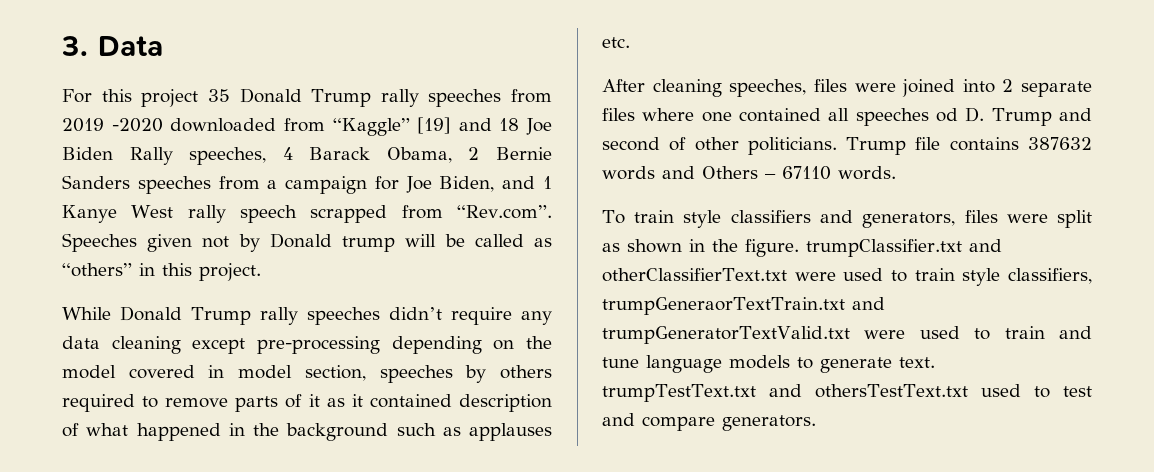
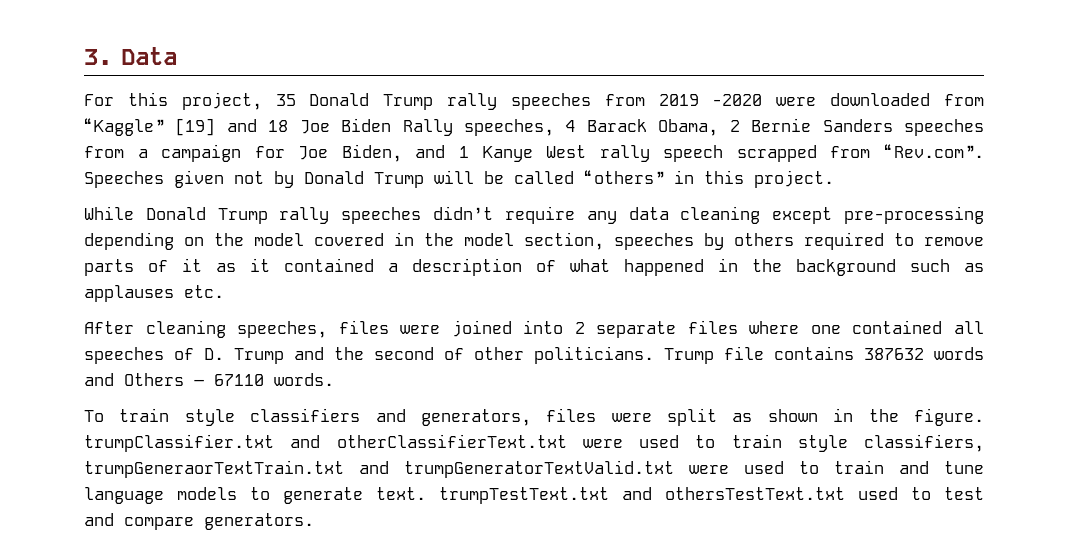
- For this project 35 Donald Trump rally speeches from 2019 -2020 downloaded from “Kaggle” [19] and 18 Joe Biden Rally speeches, 4 Barack Obama, 2 Bernie Sanders speeches from a campaign for Joe Biden, and 1 Kanye West rally speech scrapped from “Rev.com”. Speeches given not by Donald trump will be called as “others” in this project.
+ For this project, 35 Donald Trump rally speeches from 2019 -2020 were downloaded from “Kaggle” [19] and 18 Joe Biden Rally speeches, 4 Barack Obama, 2 Bernie Sanders speeches from a campaign for Joe Biden, and 1 Kanye West rally speech scrapped from “Rev.com”. Speeches given not by Donald Trump will be called “others” in this project.
- While Donald Trump rally speeches didn’t require any data cleaning except pre-processing depending on the model covered in model section, speeches by others required to remove parts of it as it contained description of what happened in the background such as applauses etc.
+ While Donald Trump rally speeches didn’t require any data cleaning except pre-processing depending on the model covered in the model section, speeches by others required to remove parts of it as it contained a description of what happened in the background such as applauses etc.
- After cleaning speeches, files were joined into 2 separate files where one contained all speeches od D. Trump and second of other politicians.
+ After cleaning speeches, files were joined into 2 separate files where one contained all speeches of D. Trump and the second of other politicians.

